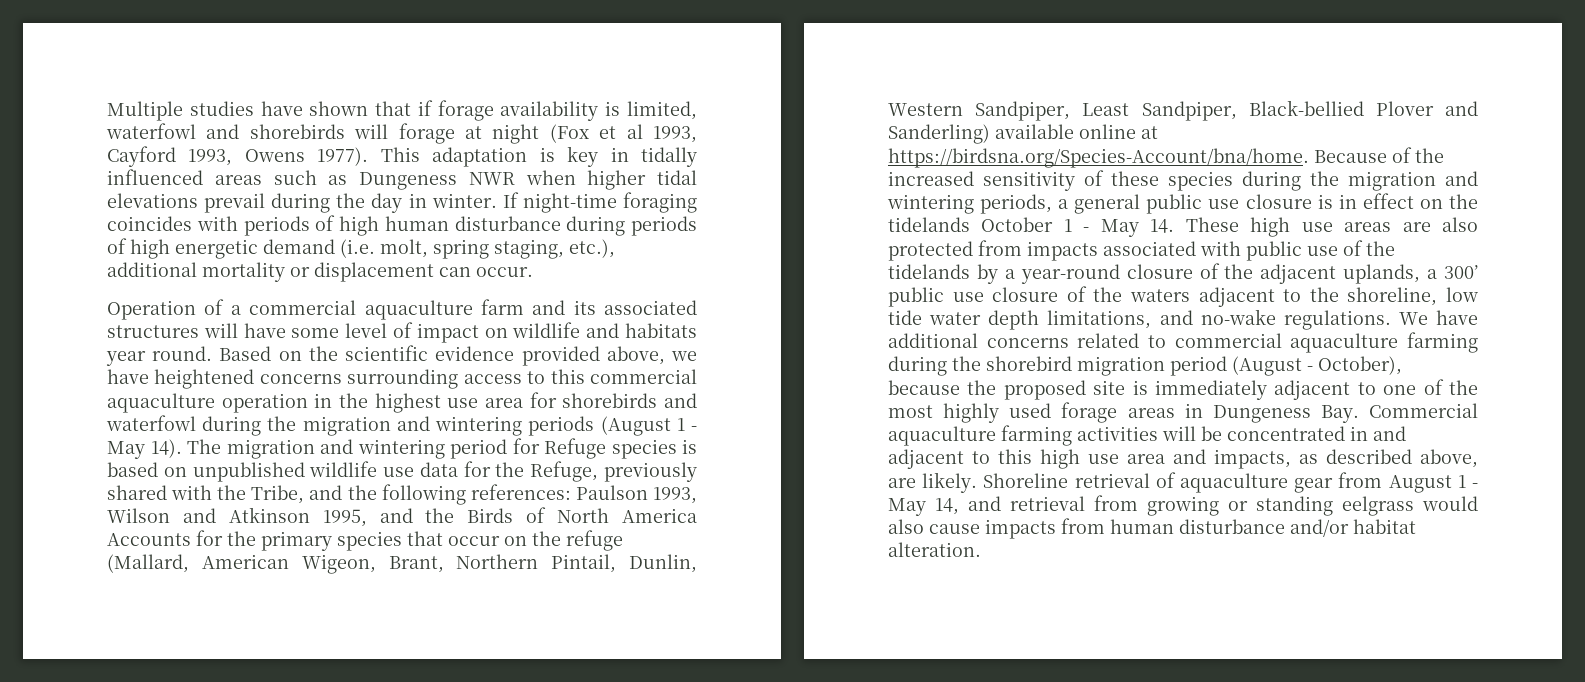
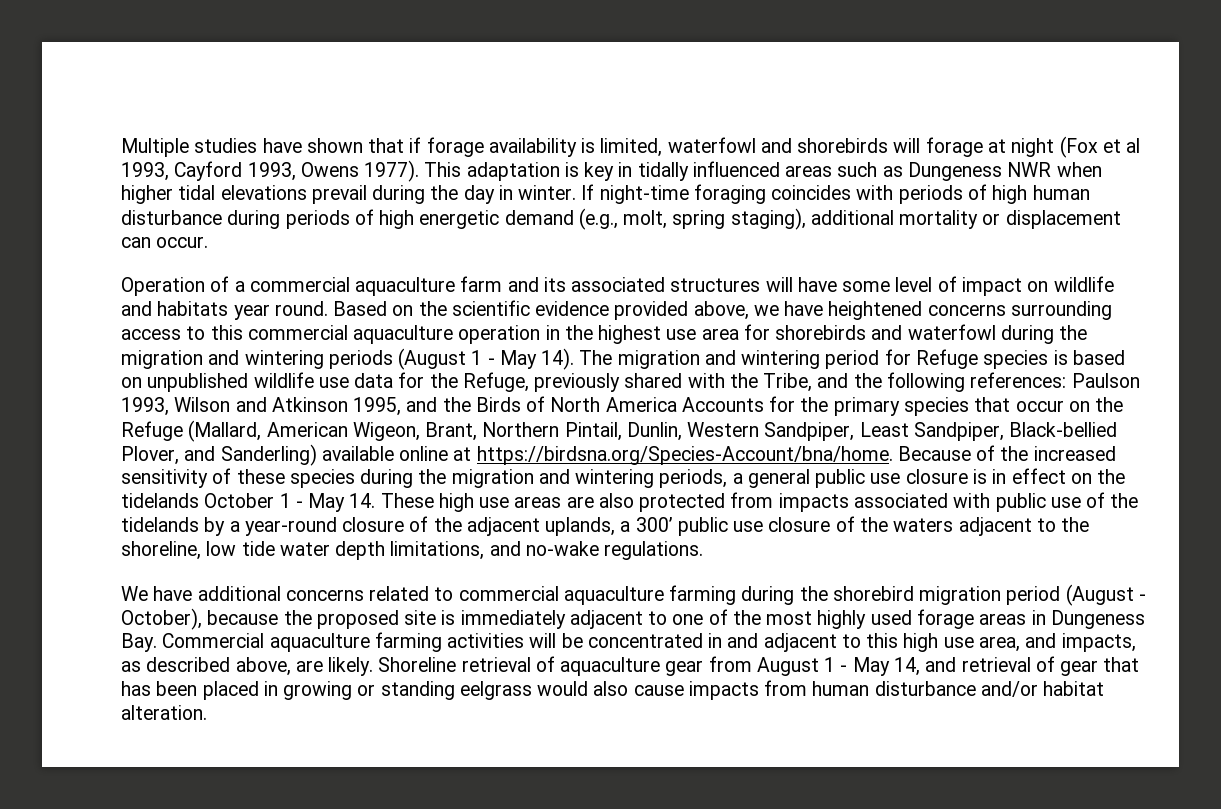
- If night-time foraging coincides with periods of high human disturbance during periods of high energetic demand (i.e. molt, spring staging, etc.), additional mortality or displacement can occur.
+ If night-time foraging coincides with periods of high human disturbance during periods of high energetic demand (e.g., molt, spring staging), additional mortality or displacement can occur.
- Paulson 1993, Wilson and Atkinson 1995, and the Birds of North America Accounts for the primary species that occur on the refuge (Mallard, American Wigeon, Brant, Northern Pintail, Dunlin, Western Sandpiper, Least Sandpiper, Black-bellied Plover and Sanderling) available online at https://birdsna.org/Species-Account/bna/home. Because of the increased sensitivity of these species during the migration and wintering periods, a general public use closure is in effect on the tidelands October 1 - May 14. These high use areas are also protected from impacts associated with public use of the tidelands by a year-round closure of the adjacent uplands, a 300’ public use closure of the waters adjacent to the shoreline, low tide water depth limitations, and no-wake regulations. We have additional concerns related to commercial aquaculture farming during the shorebird migration period (August - October), because the proposed site is immediately adjacent to one of the most highly used forage areas in Dungeness Bay. Commercial aquaculture farming activities will be concentrated in and adjacent to this high use area and impacts, as described above, are likely.
+ Paulson 1993, Wilson and Atkinson 1995, and the Birds of North America Accounts for the primary species that occur on the Refuge (Mallard, American Wigeon, Brant, Northern Pintail, Dunlin, Western Sandpiper, Least Sandpiper, Black-bellied Plover, and Sanderling) available online at https://birdsna.org/Species-Account/bna/home. Because of the increased sensitivity of these species during the migration and wintering periods, a general public use closure is in effect on the tidelands October 1 - May 14. These high use areas are also protected from impacts associated with public use of the tidelands by a year-round closure of the adjacent uplands, a 300’ public use closure of the waters adjacent to the shoreline, low tide water depth limitations, and no-wake regulations.
+ We have additional concerns related to commercial aquaculture farming during the shorebird migration period (August - October), because the proposed site is immediately adjacent to one of the most highly used forage areas in Dungeness Bay. Commercial aquaculture farming activities will be concentrated in and adjacent to this high use area, and impacts, as described above, are likely.
- Shoreline retrieval of aquaculture gear from August 1 - May 14, and retrieval from growing or standing eelgrass would also cause impacts from human disturbance and/or habitat alteration.
+ Shoreline retrieval of aquaculture gear from August 1 - May 14, and retrieval of gear that has been placed in growing or standing eelgrass would also cause impacts from human disturbance and/or habitat alteration.

